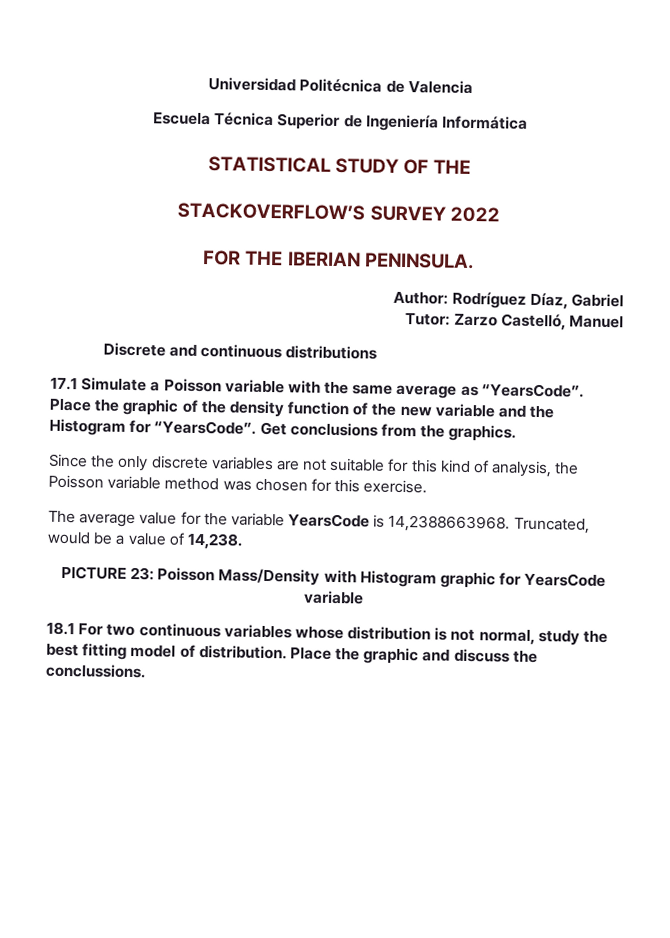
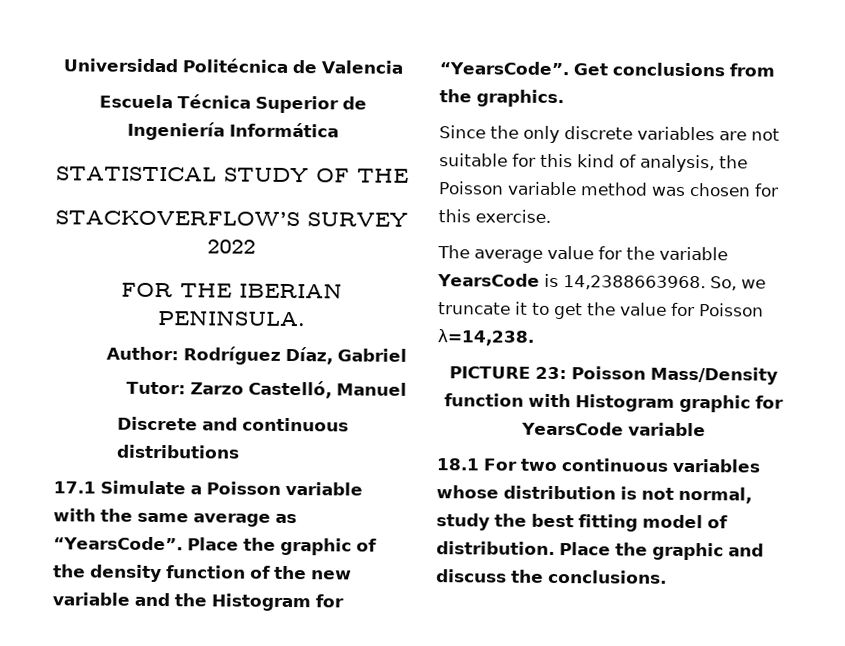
- Truncated, would be a value of 14,238.
+ So, we truncate it to get the value for Poisson λ=14,238.
- PICTURE 23: Poisson Mass/Density with Histogram graphic for YearsCode variable
+ PICTURE 23: Poisson Mass/Density function with Histogram graphic for YearsCode variable
- Place the graphic and discuss the conclussions.
+ Place the graphic and discuss the conclusions.

